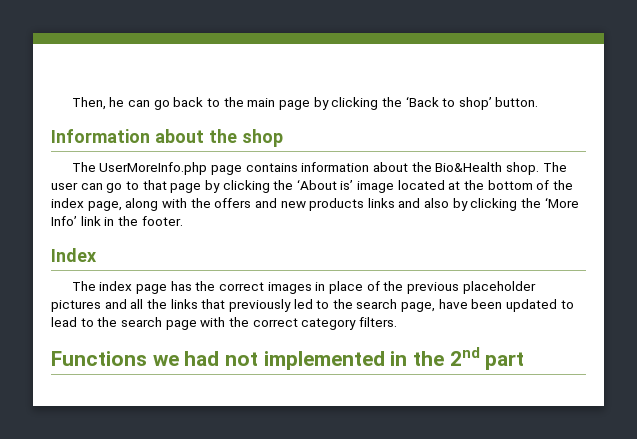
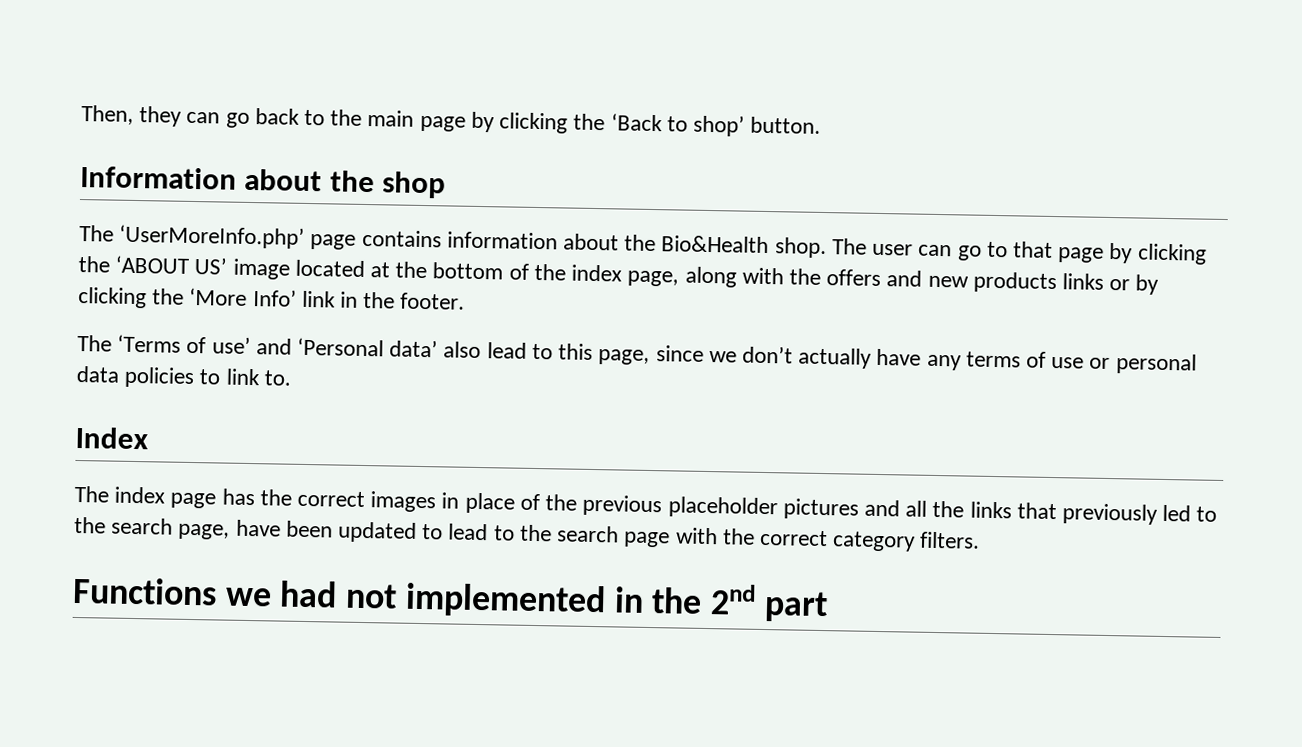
- Then, he can go back to the main page by clicking the ‘Back to shop’ button.
+ Then, they can go back to the main page by clicking the ‘Back to shop’ button.
- The UserMoreInfo.php page contains information about the Bio&Health shop.
+ The ‘UserMoreInfo.php’ page contains information about the Bio&Health shop.
- The user can go to that page by clicking the ‘About is’ image located at the bottom of the index page, along with the offers and new products links and also by clicking the ‘More Info’ link in the footer.
+ The user can go to that page by clicking the ‘ABOUT US’ image located at the bottom of the index page, along with the offers and new products links or by clicking the ‘More Info’ link in the footer.
+ The ‘Terms of use’ and ‘Personal data’ also lead to this page, since we don’t actually have any terms of use or personal data policies to link to.

